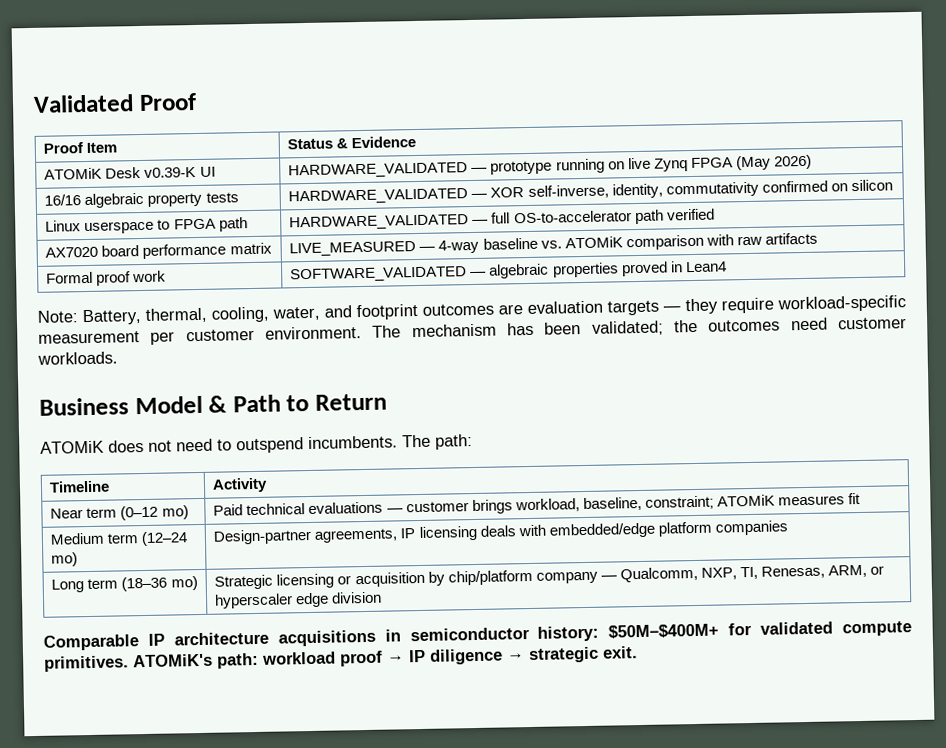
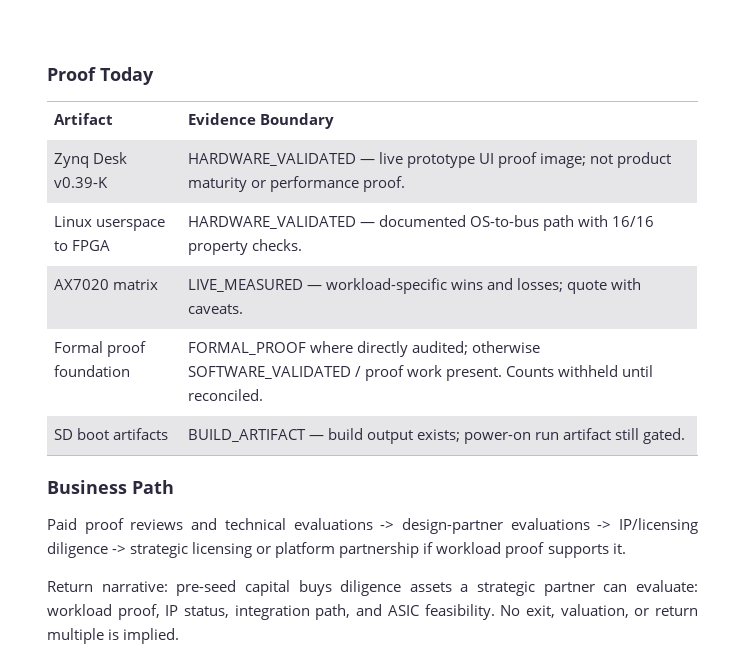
- Validated Proof
- Proof Item | Status & Evidence
- ATOMiK Desk v0.39-K UI | HARDWARE_VALIDATED — prototype running on live Zynq FPGA (May 2026)
- 16/16 algebraic property tests | HARDWARE_VALIDATED — XOR self-inverse, identity, commutativity confirmed on silicon
+ Proof Today
+ Artifact | Evidence Boundary
+ Zynq Desk v0.39-K | HARDWARE_VALIDATED — live prototype UI proof image; not product maturity or performance proof.
- Linux userspace to FPGA path | HARDWARE_VALIDATED — full OS-to-accelerator path verified
+ Linux userspace to FPGA | HARDWARE_VALIDATED — documented OS-to-bus path with 16/16 property checks.
- AX7020 board performance matrix | LIVE_MEASURED — 4-way baseline vs. ATOMiK comparison with raw artifacts
- Formal proof work | SOFTWARE_VALIDATED — algebraic properties proved in Lean4
- Note: Battery, thermal, cooling, water, and footprint outcomes are evaluation targets — they require workload-specific measurement per customer environment. The mechanism has been validated; the outcomes need customer workloads.
+ AX7020 matrix | LIVE_MEASURED — workload-specific wins and losses; quote with caveats.
+ Formal proof foundation | FORMAL_PROOF where directly audited; otherwise SOFTWARE_VALIDATED / proof work present. Counts withheld until reconciled.
+ SD boot artifacts | BUILD_ARTIFACT — build output exists; power-on run artifact still gated.
- Business Model & Path to Return
- ATOMiK does not need to outspend incumbents. The path:
- Timeline | Activity
- Near term (0–12 mo) | Paid technical evaluations — customer brings workload, baseline, constraint; ATOMiK measures fit
- Medium term (12–24 mo) | Design-partner agreements, IP licensing deals with embedded/edge platform companies
- Long term (18–36 mo) | Strategic licensing or acquisition by chip/platform company — Qualcomm, NXP, TI, Renesas, ARM, or hyperscaler edge division
- Comparable IP architecture acquisitions in semiconductor history: $50M–$400M+ for validated compute primitives. ATOMiK's path: workload proof → IP diligence → strategic exit.
+ Business Path
+ Paid proof reviews and technical evaluations -> design-partner evaluations -> IP/licensing diligence -> strategic licensing or platform partnership if workload proof supports it.
+ Return narrative: pre-seed capital buys diligence assets a strategic partner can evaluate: workload proof, IP status, integration path, and ASIC feasibility. No exit, valuation, or return multiple is implied.

